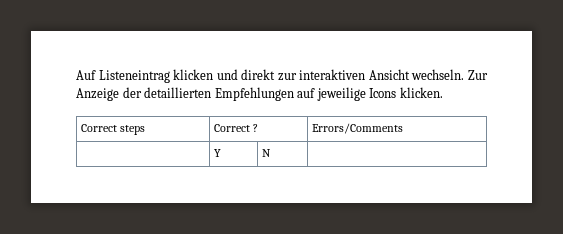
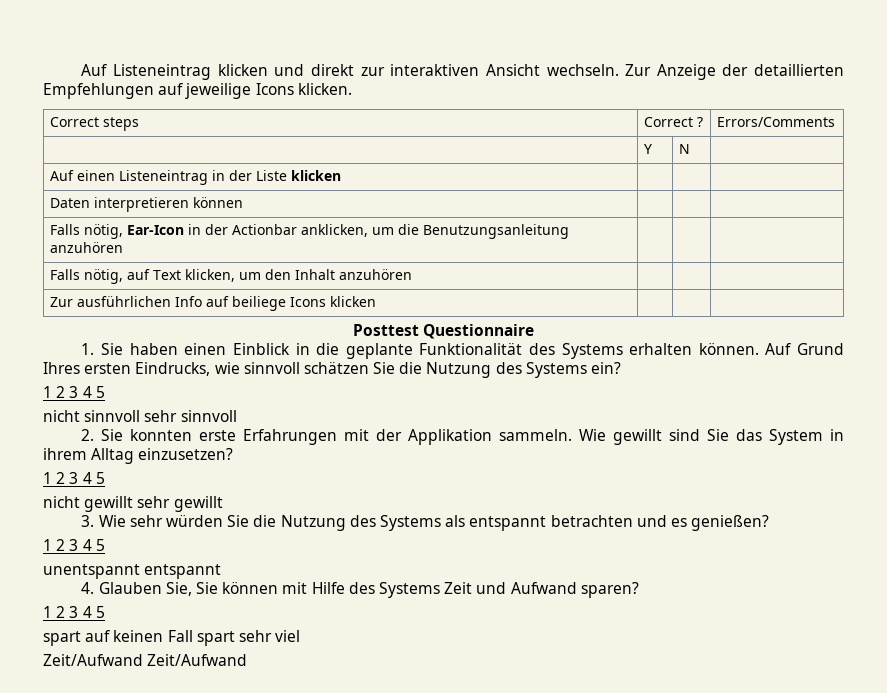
+ Auf einen Listeneintrag in der Liste klicken | | |
+ Daten interpretieren können | | |
+ Falls nötig, Ear-Icon in der Actionbar anklicken, um die Benutzungsanleitung anzuhören | | |
+ Falls nötig, auf Text klicken, um den Inhalt anzuhören | | |
+ Zur ausführlichen Info auf beiliege Icons klicken | | |
+ Posttest Questionnaire
+ 1. Sie haben einen Einblick in die geplante Funktionalität des Systems erhalten können. Auf Grund Ihres ersten Eindrucks, wie sinnvoll schätzen Sie die Nutzung des Systems ein?
+ 1 2 3 4 5
+ nicht sinnvoll sehr sinnvoll
+ 2. Sie konnten erste Erfahrungen mit der Applikation sammeln. Wie gewillt sind Sie das System in ihrem Alltag einzusetzen?
+ 1 2 3 4 5
+ nicht gewillt sehr gewillt
+ 3. Wie sehr würden Sie die Nutzung des Systems als entspannt betrachten und es genießen?
+ 1 2 3 4 5
+ unentspannt entspannt
+ 4. Glauben Sie, Sie können mit Hilfe des Systems Zeit und Aufwand sparen?
+ 1 2 3 4 5
+ spart auf keinen Fall spart sehr viel
+ Zeit/Aufwand Zeit/Aufwand

